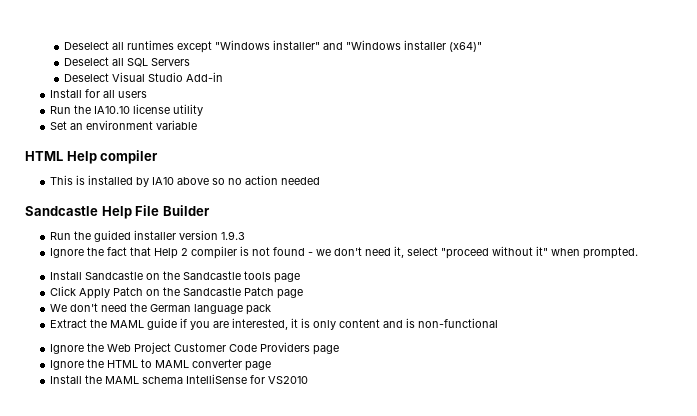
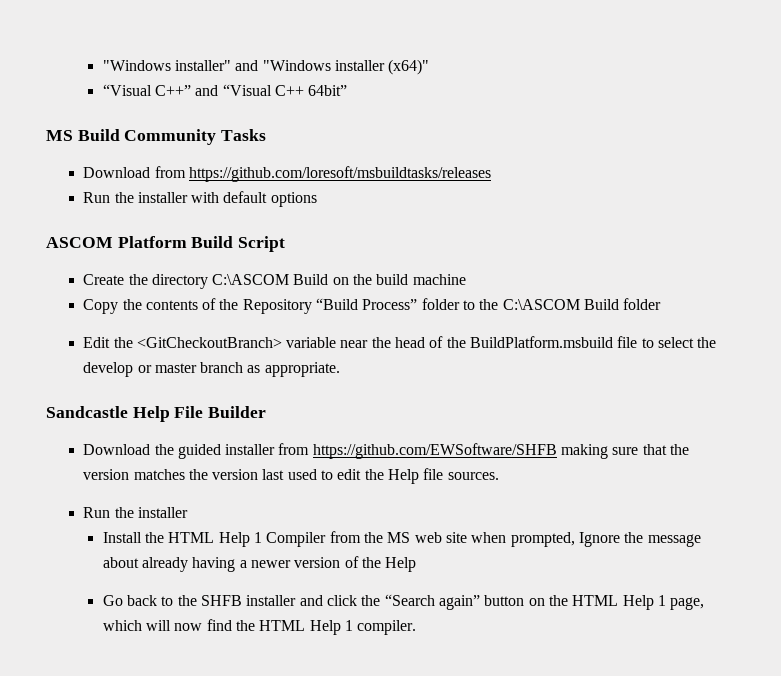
- Deselect all runtimes except "Windows installer" and "Windows installer (x64)"
+ "Windows installer" and "Windows installer (x64)"
- Deselect all SQL Servers
- Deselect Visual Studio Add-in
- Install for all users
- Run the IA10.10 license utility
- Set an environment variable
- HTML Help compiler
- This is installed by IA10 above so no action needed
+ “Visual C++” and “Visual C++ 64bit”
+ MS Build Community Tasks
+ Download from https://github.com/loresoft/msbuildtasks/releases
+ Run the installer with default options
+ ASCOM Platform Build Script
+ Create the directory C:\ASCOM Build on the build machine
+ Copy the contents of the Repository “Build Process” folder to the C:\ASCOM Build folder
+ Edit the <GitCheckoutBranch> variable near the head of the BuildPlatform.msbuild file to select the develop or master branch as appropriate.
- Run the guided installer version 1.9.3
- Ignore the fact that Help 2 compiler is not found - we don't need it, select "proceed without it" when prompted.
- Install Sandcastle on the Sandcastle tools page
- Click Apply Patch on the Sandcastle Patch page
- We don't need the German language pack
- Extract the MAML guide if you are interested, it is only content and is non-functional
- Ignore the Web Project Customer Code Providers page
- Ignore the HTML to MAML converter page
- Install the MAML schema IntelliSense for VS2010
+ Download the guided installer from https://github.com/EWSoftware/SHFB making sure that the version matches the version last used to edit the Help file sources.
+ Run the installer
+ Install the HTML Help 1 Compiler from the MS web site when prompted, Ignore the message about already having a newer version of the Help
+ Go back to the SHFB installer and click the “Search again” button on the HTML Help 1 page, which will now find the HTML Help 1 compiler.

